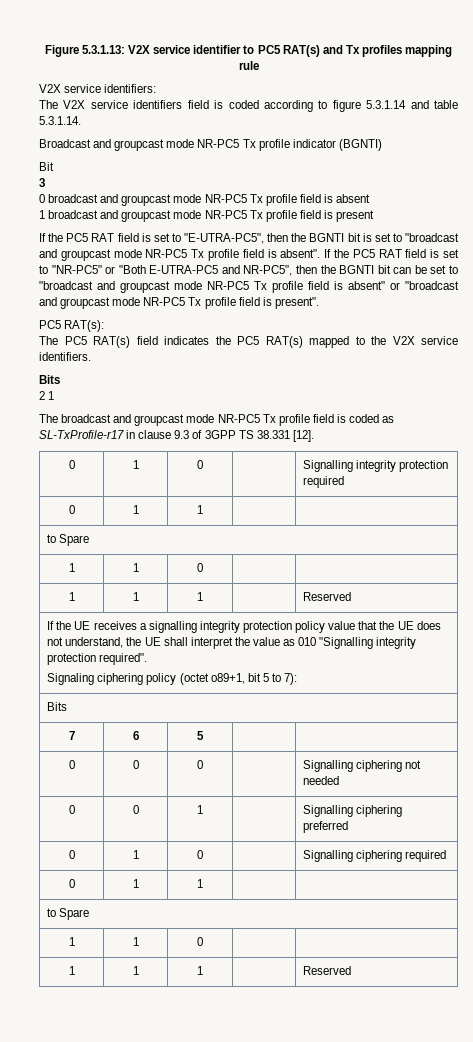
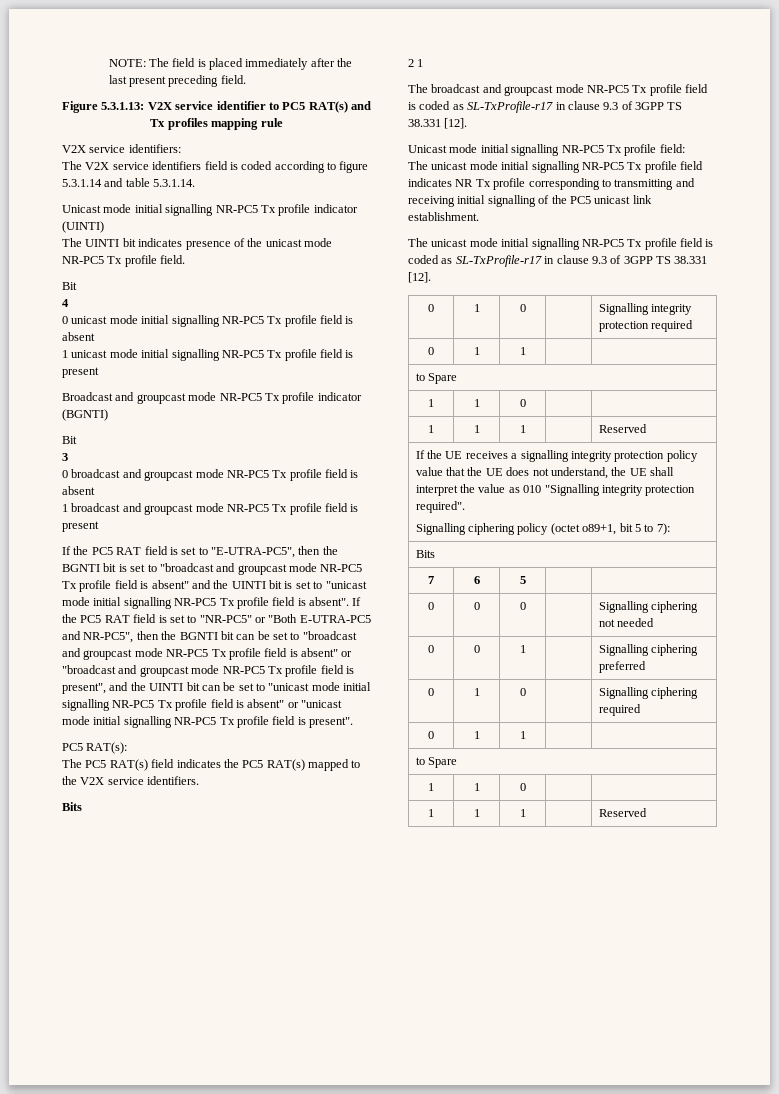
+ NOTE: The field is placed immediately after the last present preceding field.
+ Unicast mode initial signalling NR-PC5 Tx profile indicator (UINTI)
+ The UINTI bit indicates presence of the unicast mode NR-PC5 Tx profile field.
+ Bit
+ 4
+ 0 unicast mode initial signalling NR-PC5 Tx profile field is absent
+ 1 unicast mode initial signalling NR-PC5 Tx profile field is present
- If the PC5 RAT field is set to "E-UTRA-PC5", then the BGNTI bit is set to "broadcast and groupcast mode NR-PC5 Tx profile field is absent".
+ If the PC5 RAT field is set to "E-UTRA-PC5", then the BGNTI bit is set to "broadcast and groupcast mode NR-PC5 Tx profile field is absent" and the UINTI bit is set to "unicast mode initial signalling NR-PC5 Tx profile field is absent".
- If the PC5 RAT field is set to "NR-PC5" or "Both E-UTRA-PC5 and NR-PC5", then the BGNTI bit can be set to "broadcast and groupcast mode NR-PC5 Tx profile field is absent" or "broadcast and groupcast mode NR-PC5 Tx profile field is present".
+ If the PC5 RAT field is set to "NR-PC5" or "Both E-UTRA-PC5 and NR-PC5", then the BGNTI bit can be set to "broadcast and groupcast mode NR-PC5 Tx profile field is absent" or "broadcast and groupcast mode NR-PC5 Tx profile field is present", and the UINTI bit can be set to "unicast mode initial signalling NR-PC5 Tx profile field is absent" or "unicast mode initial signalling NR-PC5 Tx profile field is present".
+ Unicast mode initial signalling NR-PC5 Tx profile field:
+ The unicast mode initial signalling NR-PC5 Tx profile field indicates NR Tx profile corresponding to transmitting and receiving initial signalling of the PC5 unicast link establishment.
+ The unicast mode initial signalling NR-PC5 Tx profile field is coded as SL-TxProfile-r17 in clause 9.3 of 3GPP TS 38.331 [12].
  If the UE receives a signalling integrity protection policy value that the UE does not understand, the UE shall interpret the value as 010 "Signalling integrity protection required".
- Signaling ciphering policy (octet o89+1, bit 5 to 7):
+ Signalling ciphering policy (octet o89+1, bit 5 to 7):

